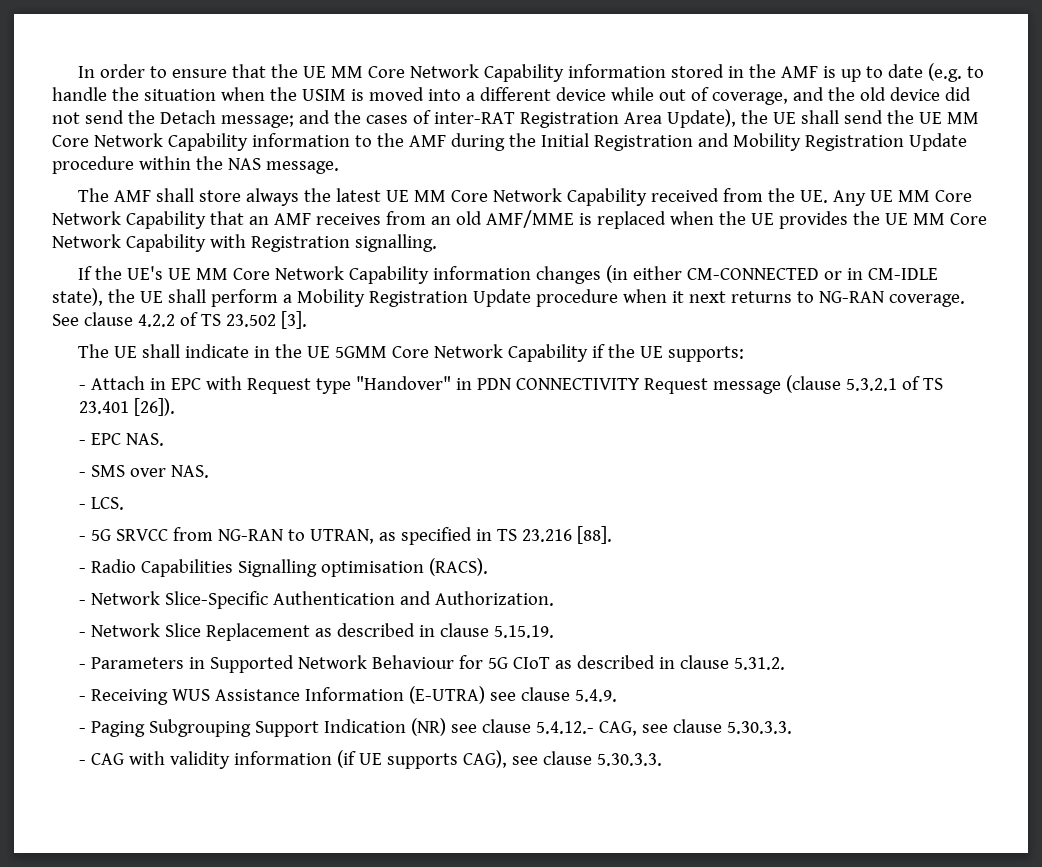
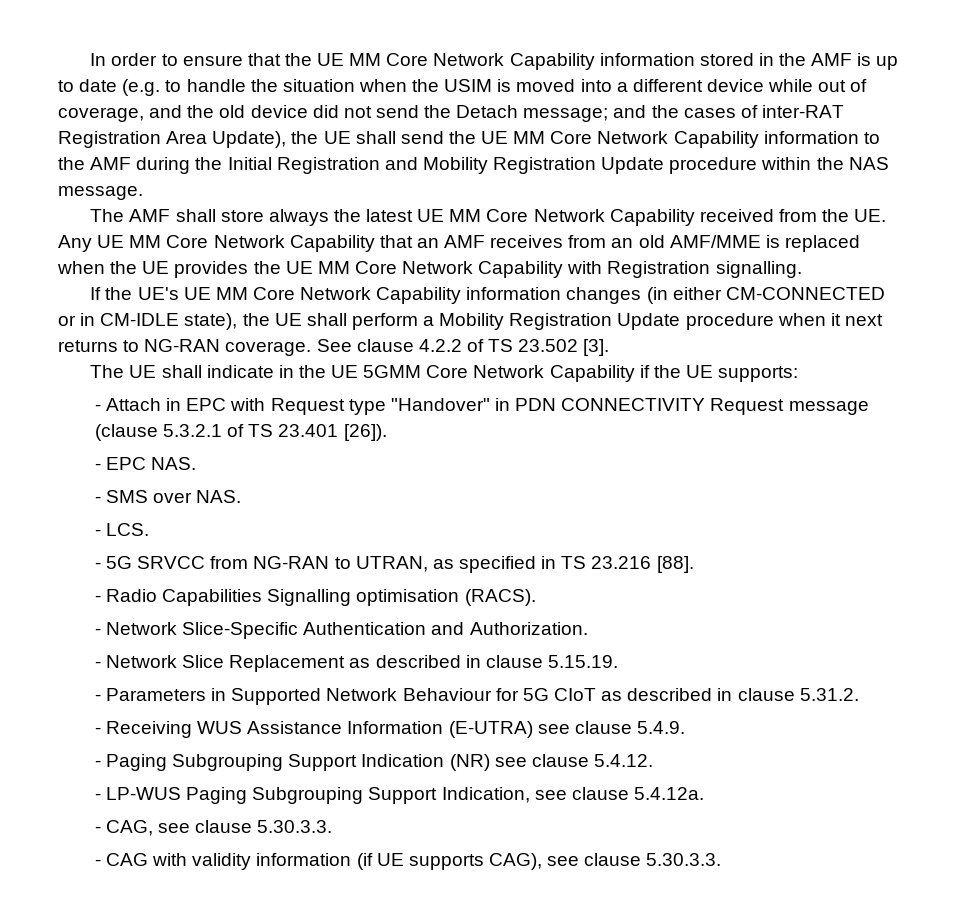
- - Paging Subgrouping Support Indication (NR) see clause 5.4.12.- CAG, see clause 5.30.3.3.
+ - Paging Subgrouping Support Indication (NR) see clause 5.4.12.
+ - LP-WUS Paging Subgrouping Support Indication, see clause 5.4.12a.
+ - CAG, see clause 5.30.3.3.

